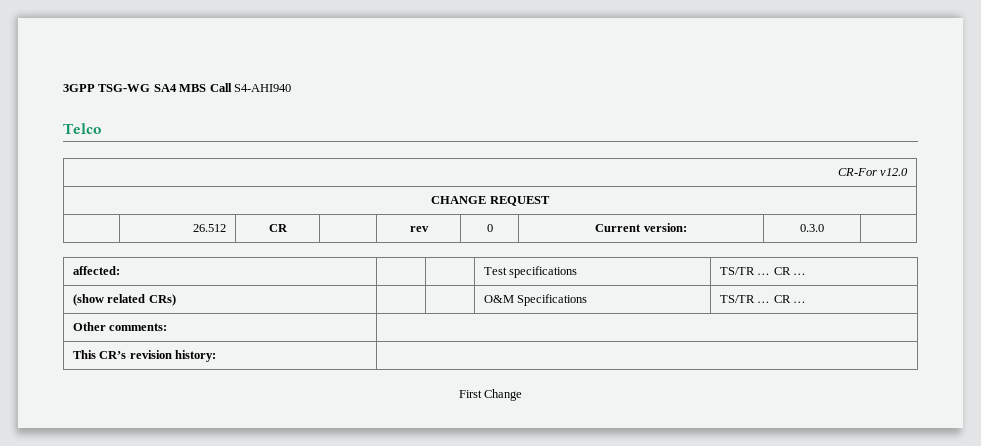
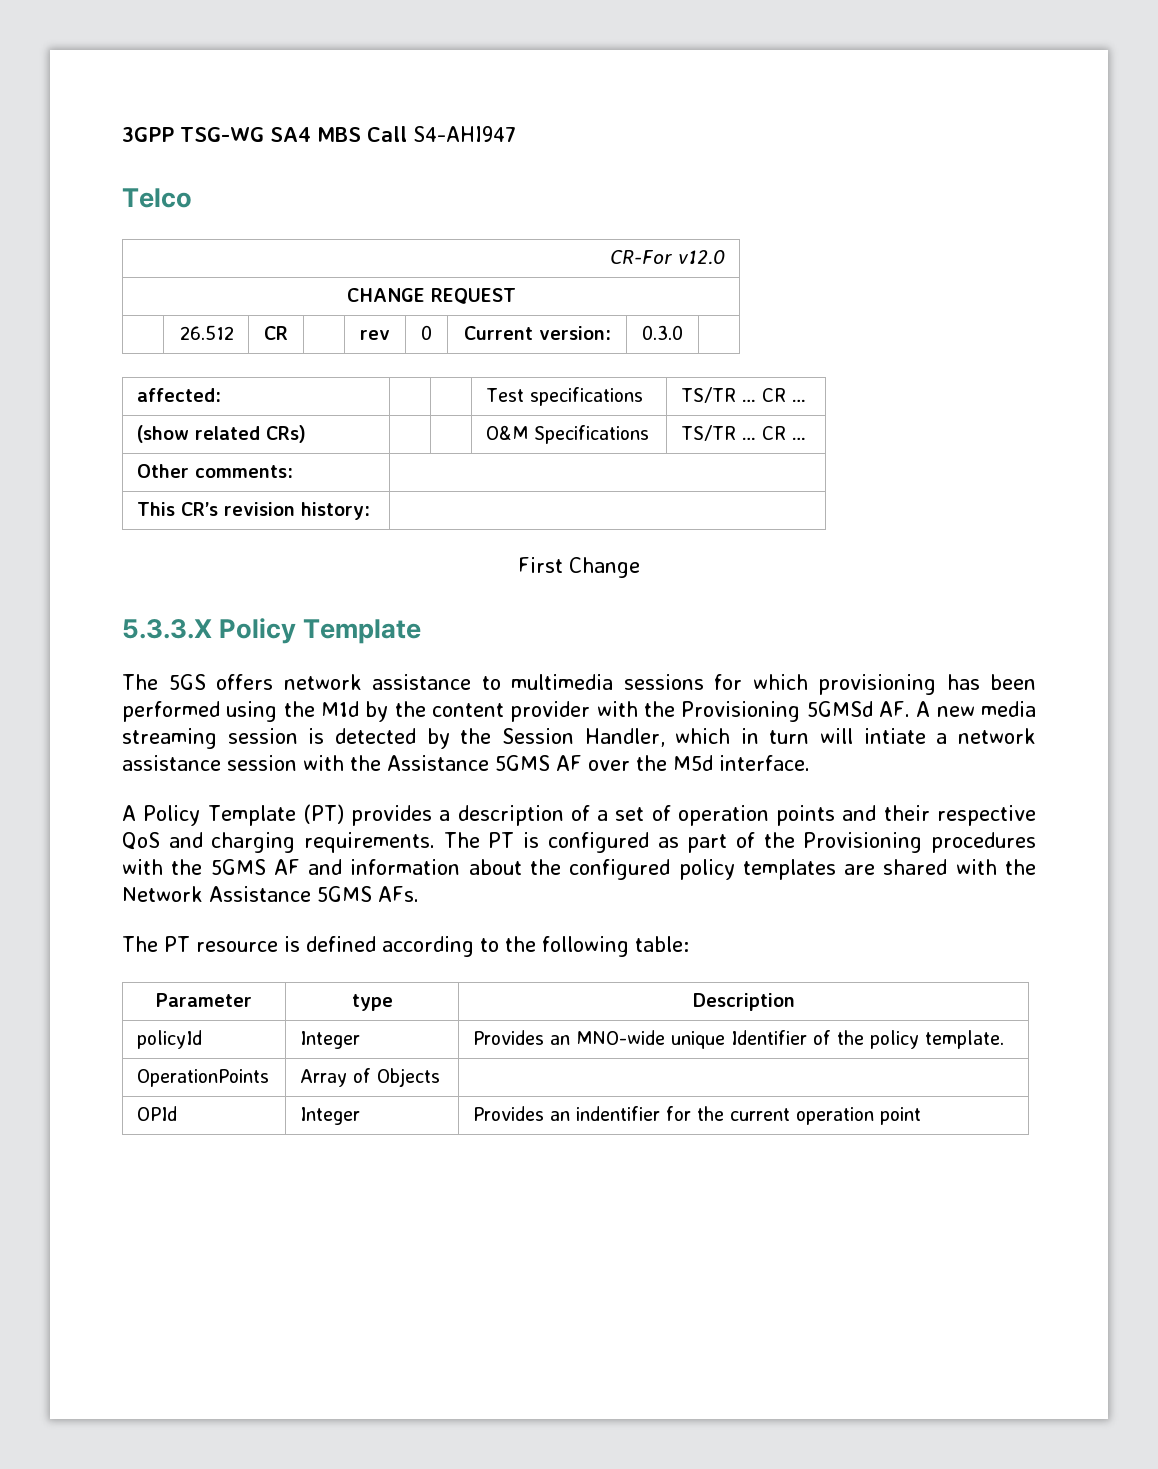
- 3GPP TSG-WG SA4 MBS Call S4-AHI940
+ 3GPP TSG-WG SA4 MBS Call S4-AHI947
+ 5.3.3.X Policy Template
+ The 5GS offers network assistance to multimedia sessions for which provisioning has been performed using the M1d by the content provider with the Provisioning 5GMSd AF. A new media streaming session is detected by the Session Handler, which in turn will intiate a network assistance session with the Assistance 5GMS AF over the M5d interface.
+ A Policy Template (PT) provides a description of a set of operation points and their respective QoS and charging requirements. The PT is configured as part of the Provisioning procedures with the 5GMS AF and information about the configured policy templates are shared with the Network Assistance 5GMS AFs.
+ The PT resource is defined according to the following table:
+ Parameter | type | Description
+ policyId | Integer | Provides an MNO-wide unique Identifier of the policy template.
+ OperationPoints | Array of Objects |
+ OPId | Integer | Provides an indentifier for the current operation point

